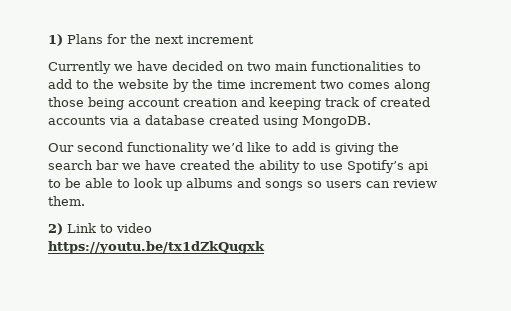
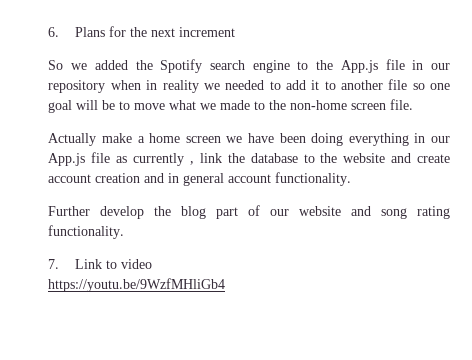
- 1) Plans for the next increment
+ 6. Plans for the next increment
- Currently we have decided on two main functionalities to add to the website by the time increment two comes along those being account creation and keeping track of created accounts via a database created using MongoDB.
- Our second functionality we’d like to add is giving the search bar we have created the ability to use Spotify’s api to be able to look up albums and songs so users can review them.
- 2) Link to video
+ So we added the Spotify search engine to the App.js file in our repository when in reality we needed to add it to another file so one goal will be to move what we made to the non-home screen file.
+ Actually make a home screen we have been doing everything in our App.js file as currently , link the database to the website and create account creation and in general account functionality.
+ Further develop the blog part of our website and song rating functionality.
+ 7. Link to video
- https://youtu.be/tx1dZkQugxk
+ https://youtu.be/9WzfMHliGb4

